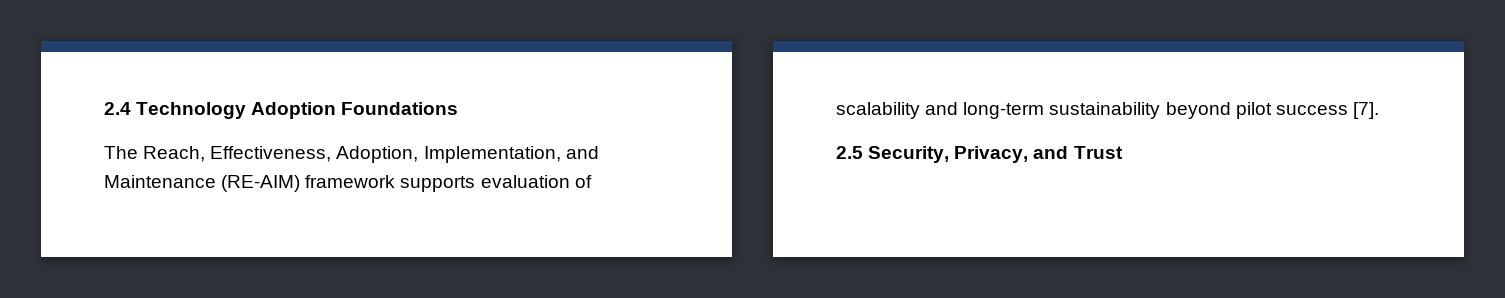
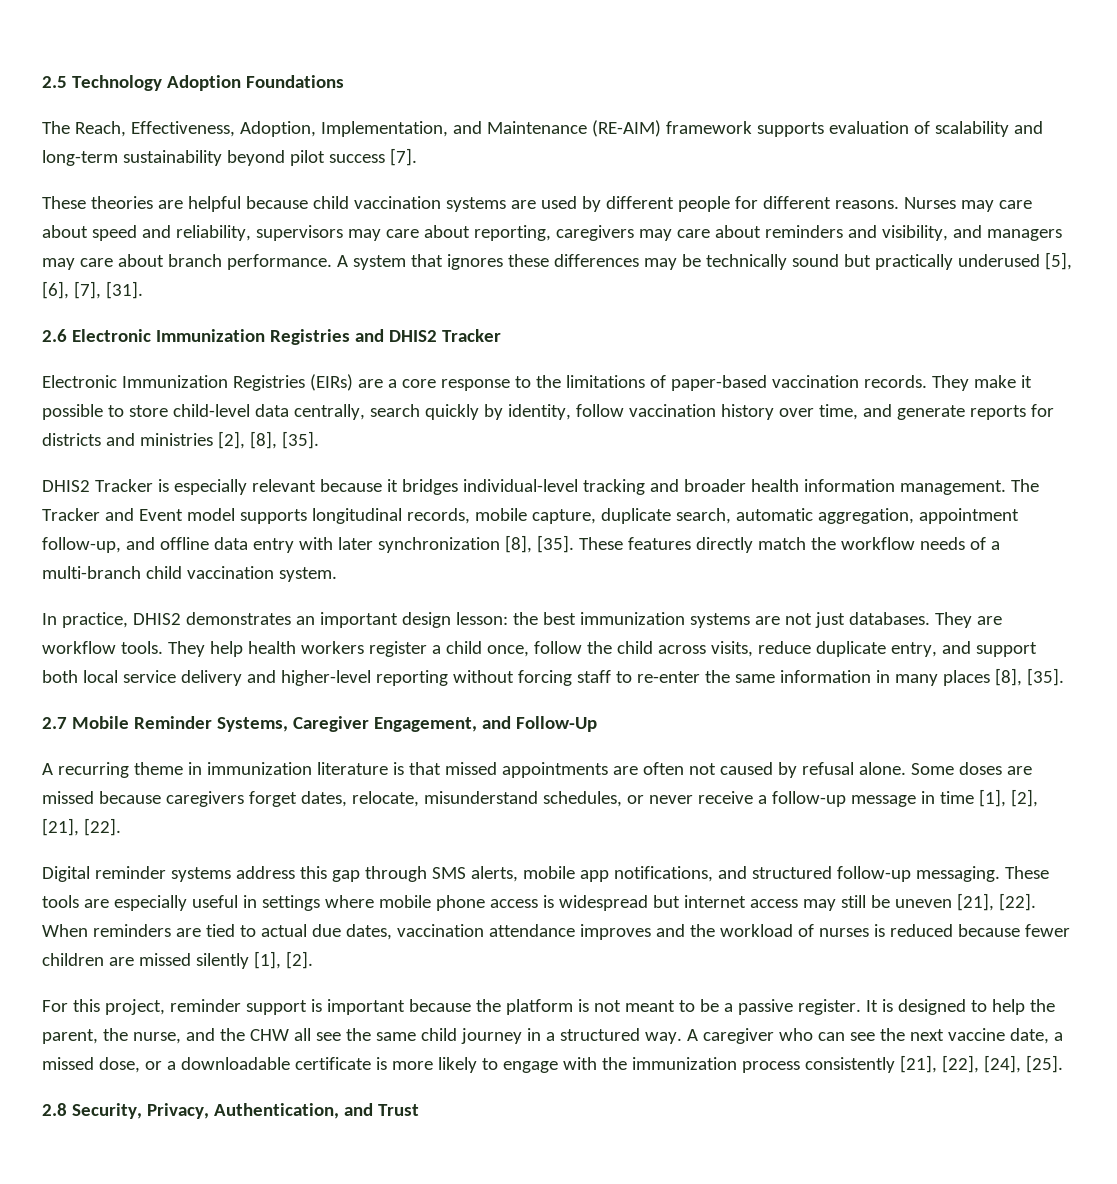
- 2.4 Technology Adoption Foundations
+ 2.5 Technology Adoption Foundations
- 2.5 Security, Privacy, and Trust
+ These theories are helpful because child vaccination systems are used by different people for different reasons. Nurses may care about speed and reliability, supervisors may care about reporting, caregivers may care about reminders and visibility, and managers may care about branch performance. A system that ignores these differences may be technically sound but practically underused [5], [6], [7], [31].
+ 2.6 Electronic Immunization Registries and DHIS2 Tracker
+ Electronic Immunization Registries (EIRs) are a core response to the limitations of paper-based vaccination records. They make it possible to store child-level data centrally, search quickly by identity, follow vaccination history over time, and generate reports for districts and ministries [2], [8], [35].
+ DHIS2 Tracker is especially relevant because it bridges individual-level tracking and broader health information management. The Tracker and Event model supports longitudinal records, mobile capture, duplicate search, automatic aggregation, appointment follow-up, and offline data entry with later synchronization [8], [35]. These features directly match the workflow needs of a multi-branch child vaccination system.
+ In practice, DHIS2 demonstrates an important design lesson: the best immunization systems are not just databases. They are workflow tools. They help health workers register a child once, follow the child across visits, reduce duplicate entry, and support both local service delivery and higher-level reporting without forcing staff to re-enter the same information in many places [8], [35].
+ 2.7 Mobile Reminder Systems, Caregiver Engagement, and Follow-Up
+ A recurring theme in immunization literature is that missed appointments are often not caused by refusal alone. Some doses are missed because caregivers forget dates, relocate, misunderstand schedules, or never receive a follow-up message in time [1], [2], [21], [22].
+ Digital reminder systems address this gap through SMS alerts, mobile app notifications, and structured follow-up messaging. These tools are especially useful in settings where mobile phone access is widespread but internet access may still be uneven [21], [22]. When reminders are tied to actual due dates, vaccination attendance improves and the workload of nurses is reduced because fewer children are missed silently [1], [2].
+ For this project, reminder support is important because the platform is not meant to be a passive register. It is designed to help the parent, the nurse, and the CHW all see the same child journey in a structured way. A caregiver who can see the next vaccine date, a missed dose, or a downloadable certificate is more likely to engage with the immunization process consistently [21], [22], [24], [25].
+ 2.8 Security, Privacy, Authentication, and Trust

